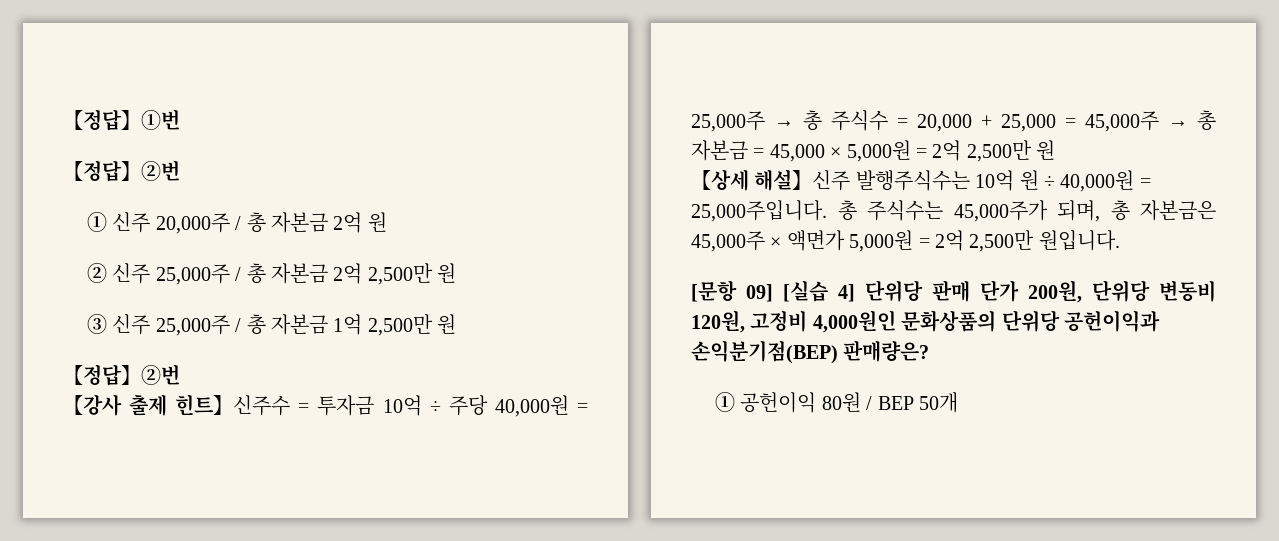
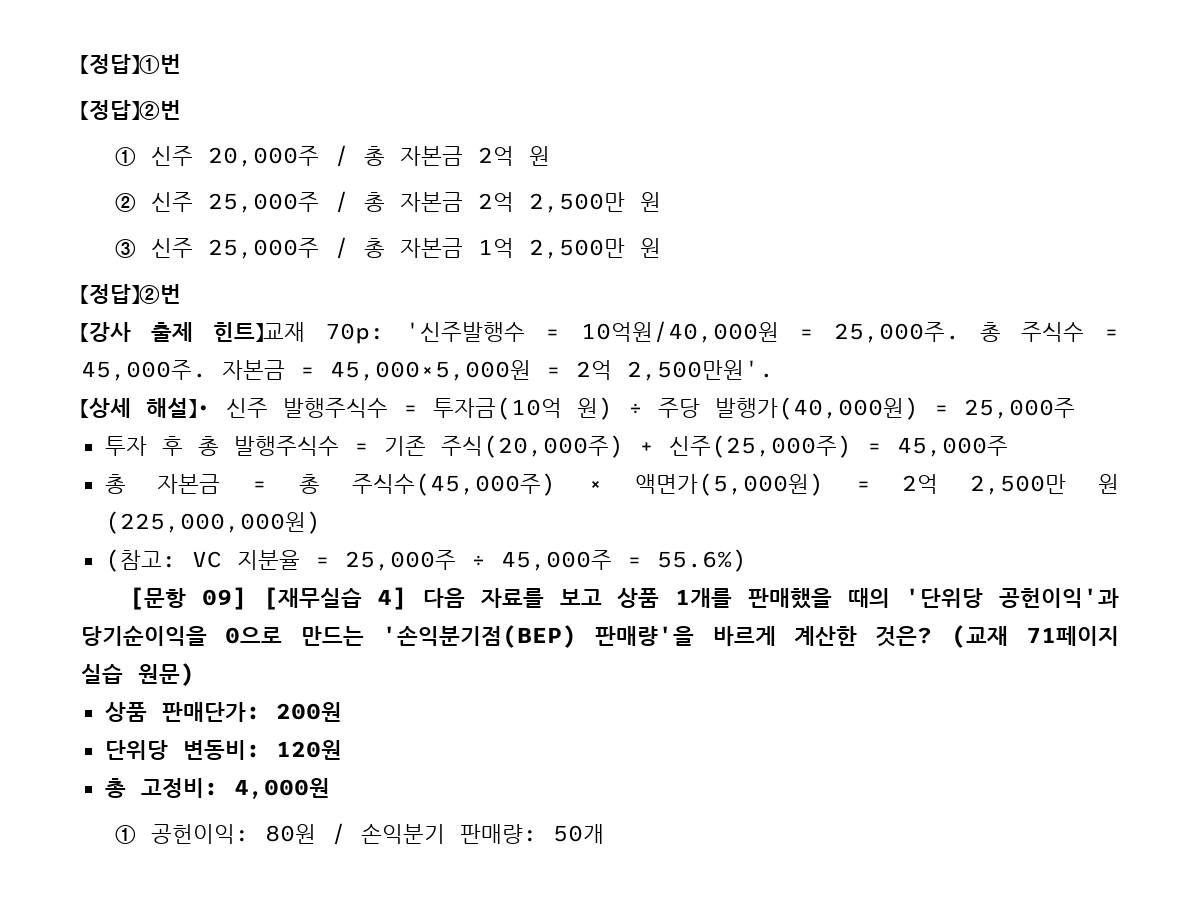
- 【강사 출제 힌트】신주수 = 투자금 10억 ÷ 주당 40,000원 = 25,000주 → 총 주식수 = 20,000 + 25,000 = 45,000주 → 총 자본금 = 45,000 × 5,000원 = 2억 2,500만 원
- 【상세 해설】신주 발행주식수는 10억 원 ÷ 40,000원 = 25,000주입니다. 총 주식수는 45,000주가 되며, 총 자본금은 45,000주 × 액면가 5,000원 = 2억 2,500만 원입니다.
- [문항 09] [실습 4] 단위당 판매 단가 200원, 단위당 변동비 120원, 고정비 4,000원인 문화상품의 단위당 공헌이익과 손익분기점(BEP) 판매량은?
- ① 공헌이익 80원 / BEP 50개
+ 【강사 출제 힌트】교재 70p: '신주발행수 = 10억원/40,000원 = 25,000주. 총 주식수 = 45,000주. 자본금 = 45,000×5,000원 = 2억 2,500만원'.
+ 【상세 해설】• 신주 발행주식수 = 투자금(10억 원) ÷ 주당 발행가(40,000원) = 25,000주
+ 투자 후 총 발행주식수 = 기존 주식(20,000주) + 신주(25,000주) = 45,000주
+ 총 자본금 = 총 주식수(45,000주) × 액면가(5,000원) = 2억 2,500만 원 (225,000,000원)
+ (참고: VC 지분율 = 25,000주 ÷ 45,000주 = 55.6%)
+ [문항 09] [재무실습 4] 다음 자료를 보고 상품 1개를 판매했을 때의 '단위당 공헌이익'과 당기순이익을 0으로 만드는 '손익분기점(BEP) 판매량'을 바르게 계산한 것은? (교재 71페이지 실습 원문)
+ 상품 판매단가: 200원
+ 단위당 변동비: 120원
+ 총 고정비: 4,000원
+ ① 공헌이익: 80원 / 손익분기 판매량: 50개

